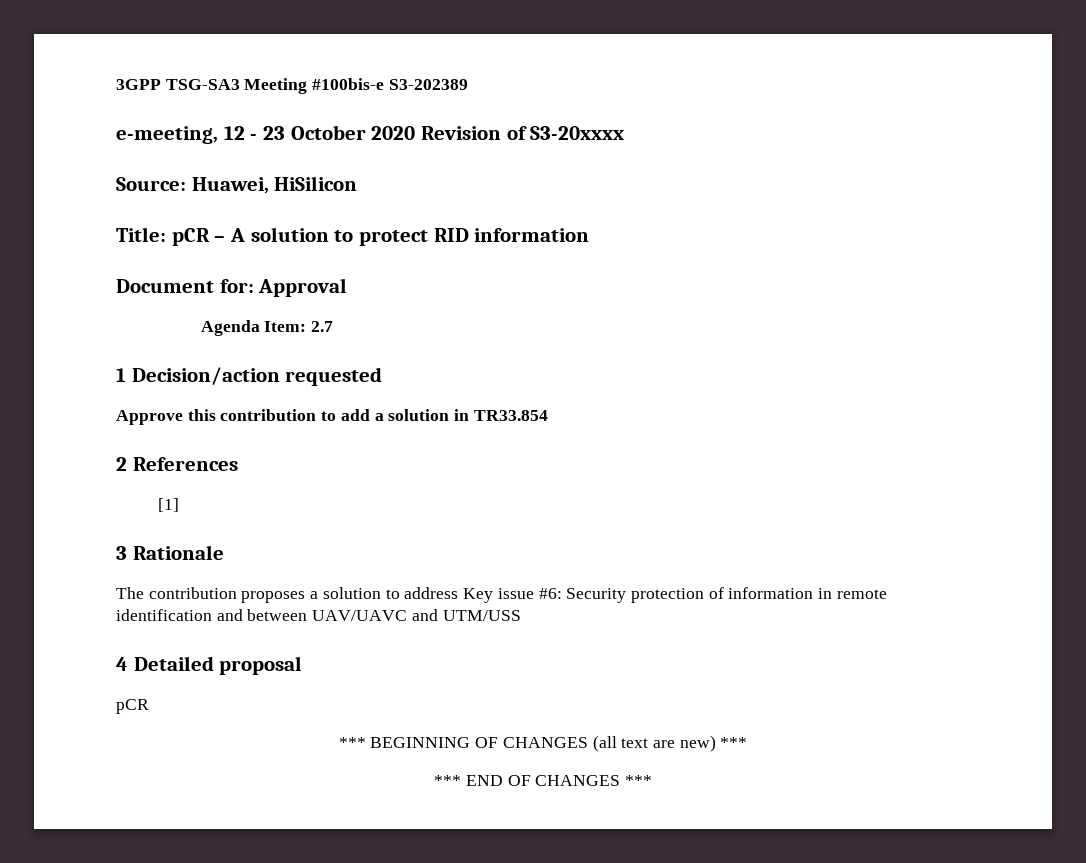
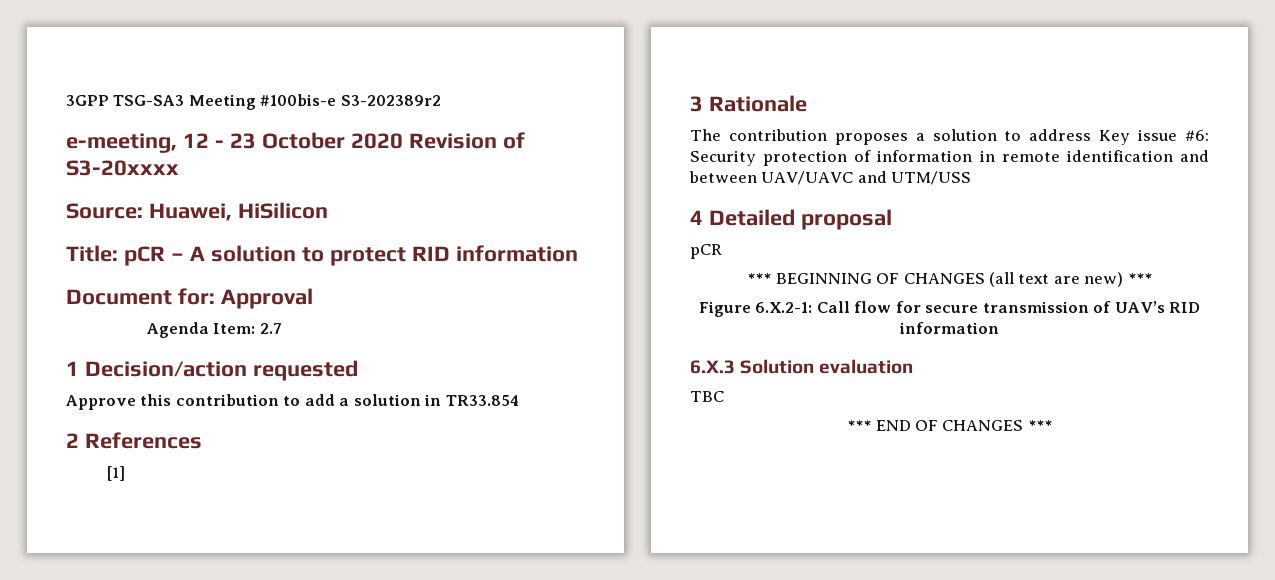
- 3GPP TSG-SA3 Meeting #100bis-e S3-202389
+ 3GPP TSG-SA3 Meeting #100bis-e S3-202389r2
+ Figure 6.X.2-1: Call flow for secure transmission of UAV’s RID information
+ 6.X.3 Solution evaluation
+ TBC

